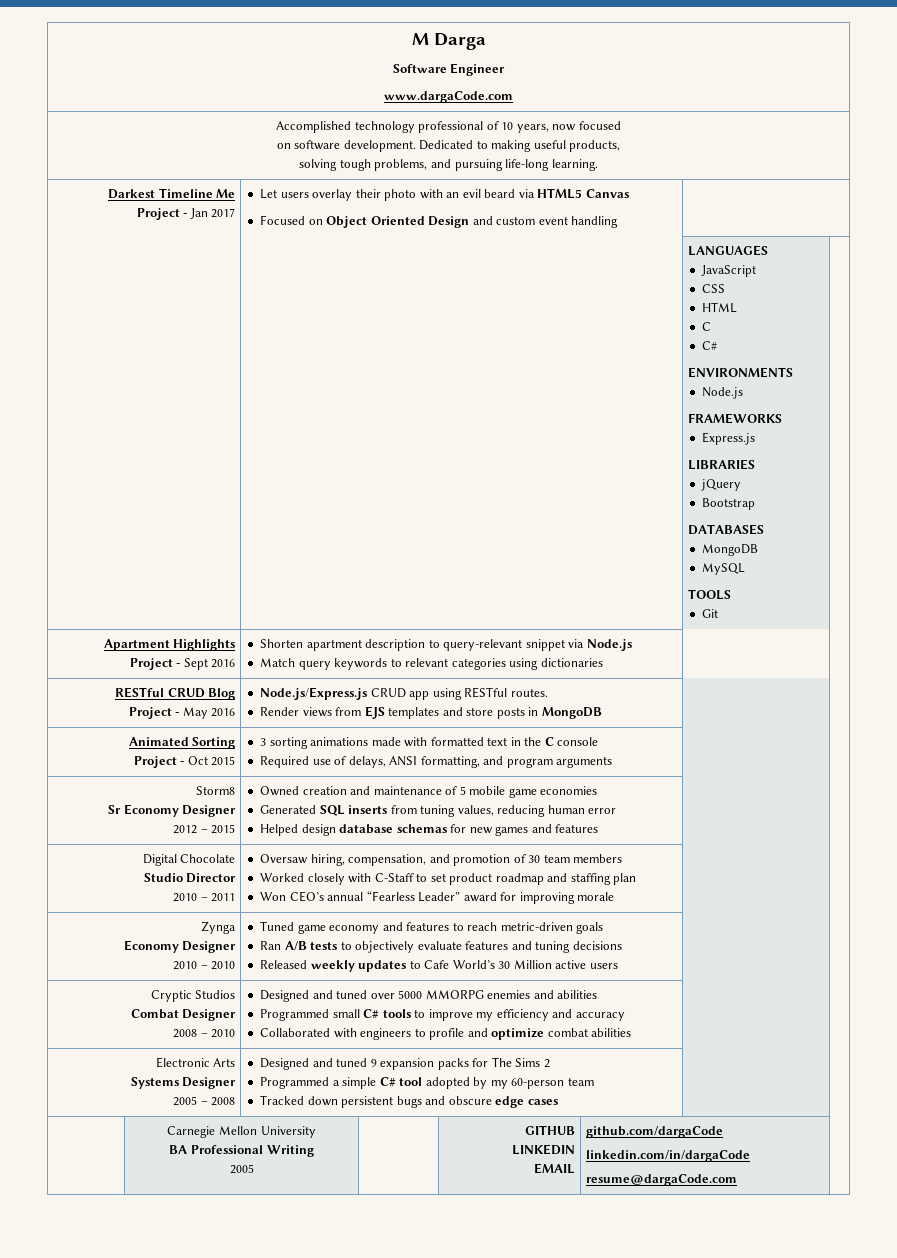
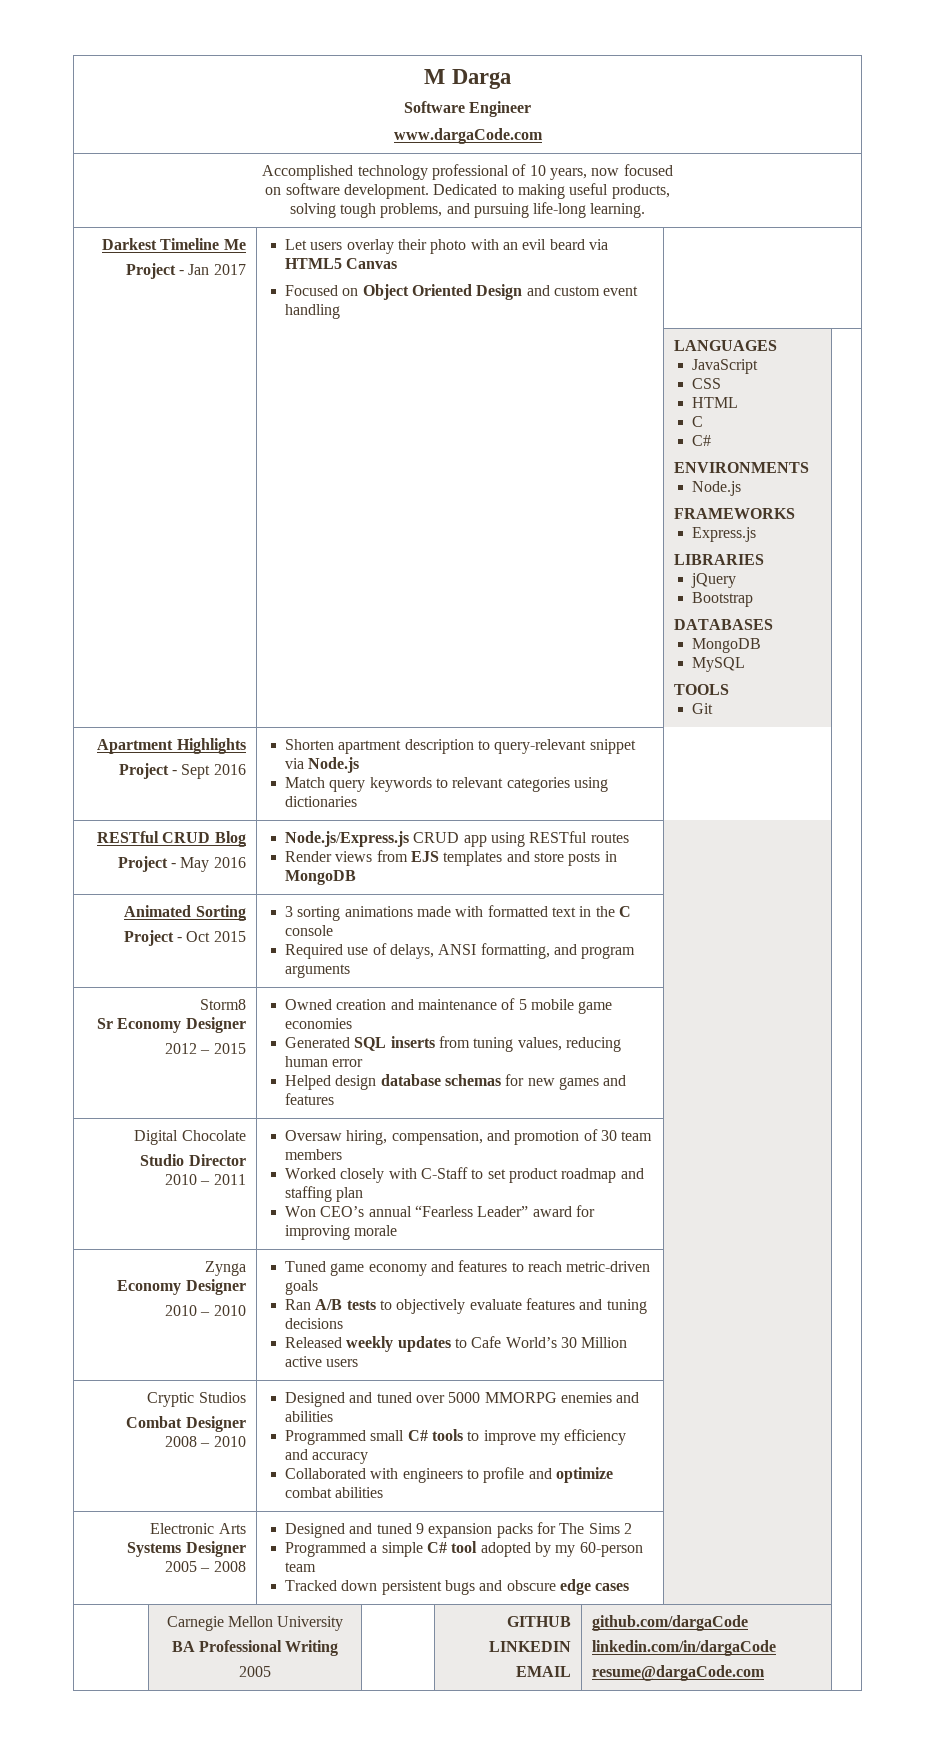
  RESTful CRUD Blog
- Project - May 2016 | Node.js/Express.js CRUD app using RESTful routes.
+ Project - May 2016 | Node.js/Express.js CRUD app using RESTful routes

